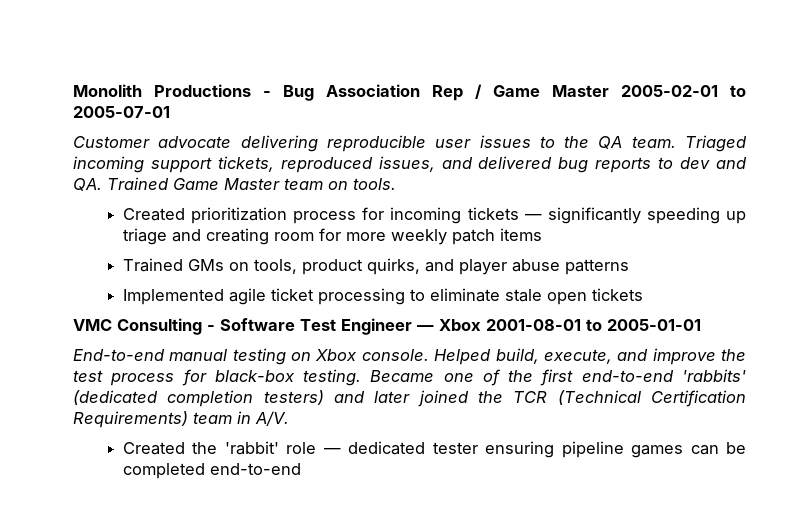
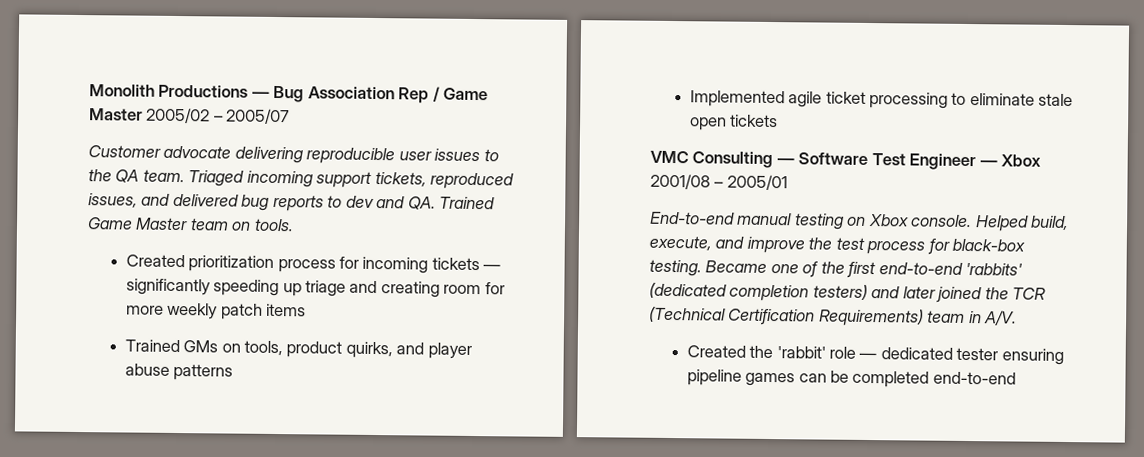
- Monolith Productions - Bug Association Rep / Game Master 2005-02-01 to 2005-07-01
+ Monolith Productions — Bug Association Rep / Game Master 2005/02 – 2005/07
- VMC Consulting - Software Test Engineer — Xbox 2001-08-01 to 2005-01-01
+ VMC Consulting — Software Test Engineer — Xbox 2001/08 – 2005/01

